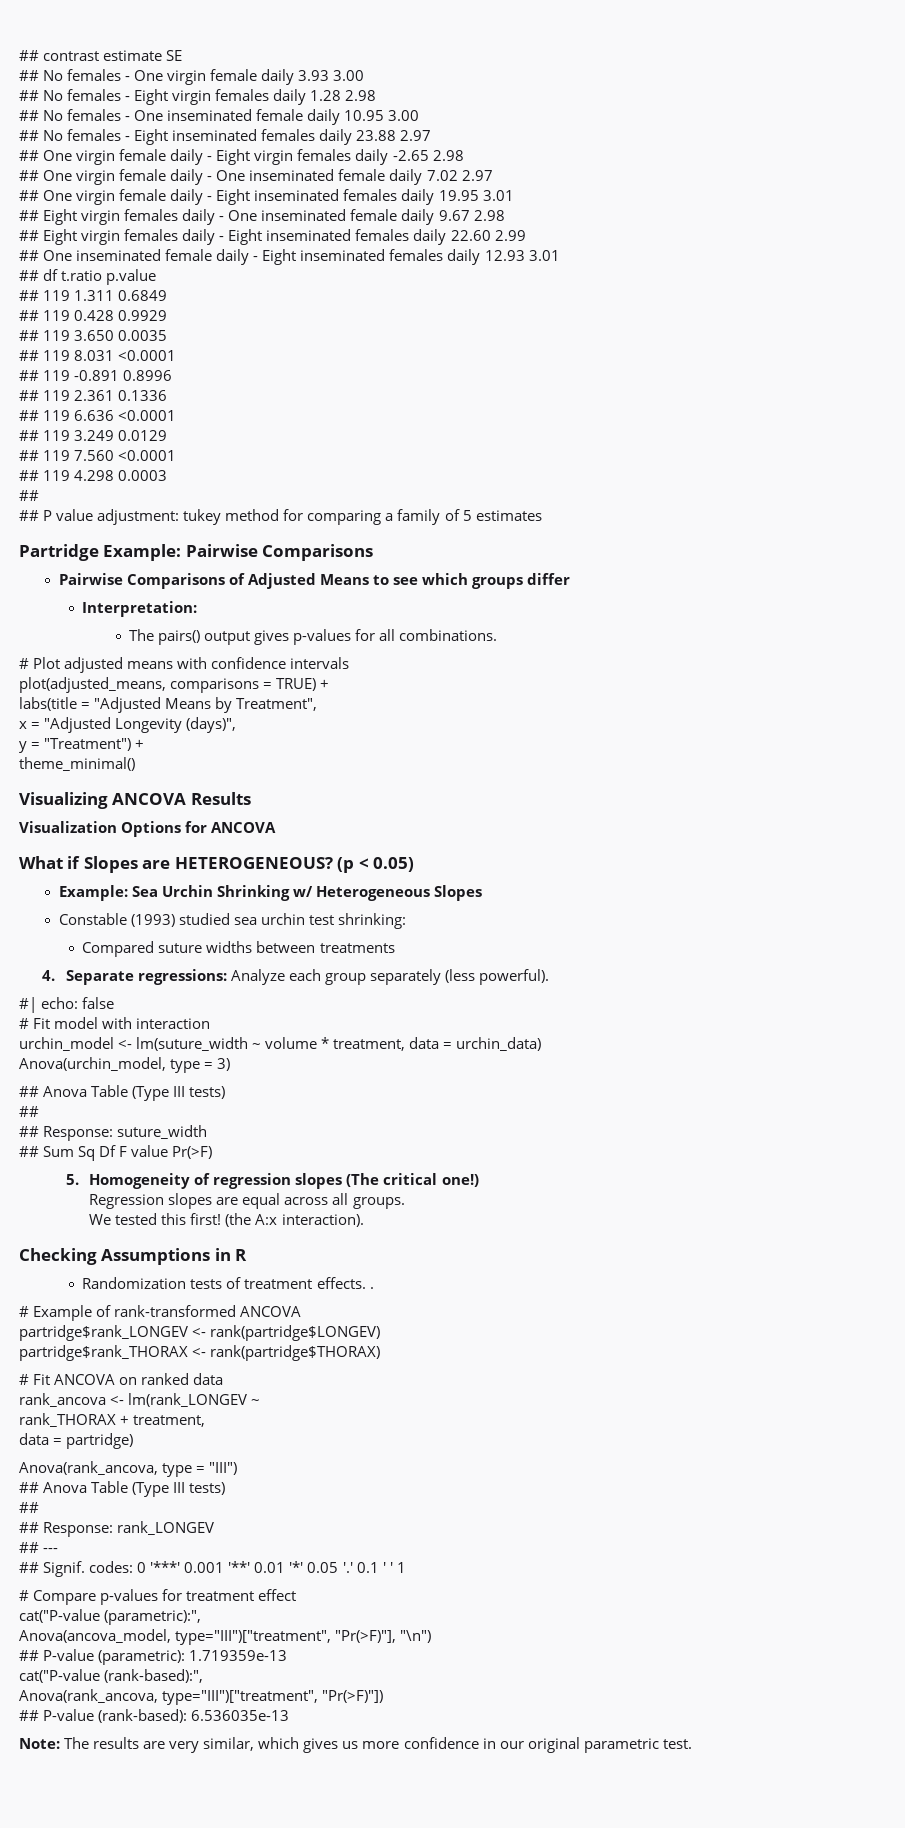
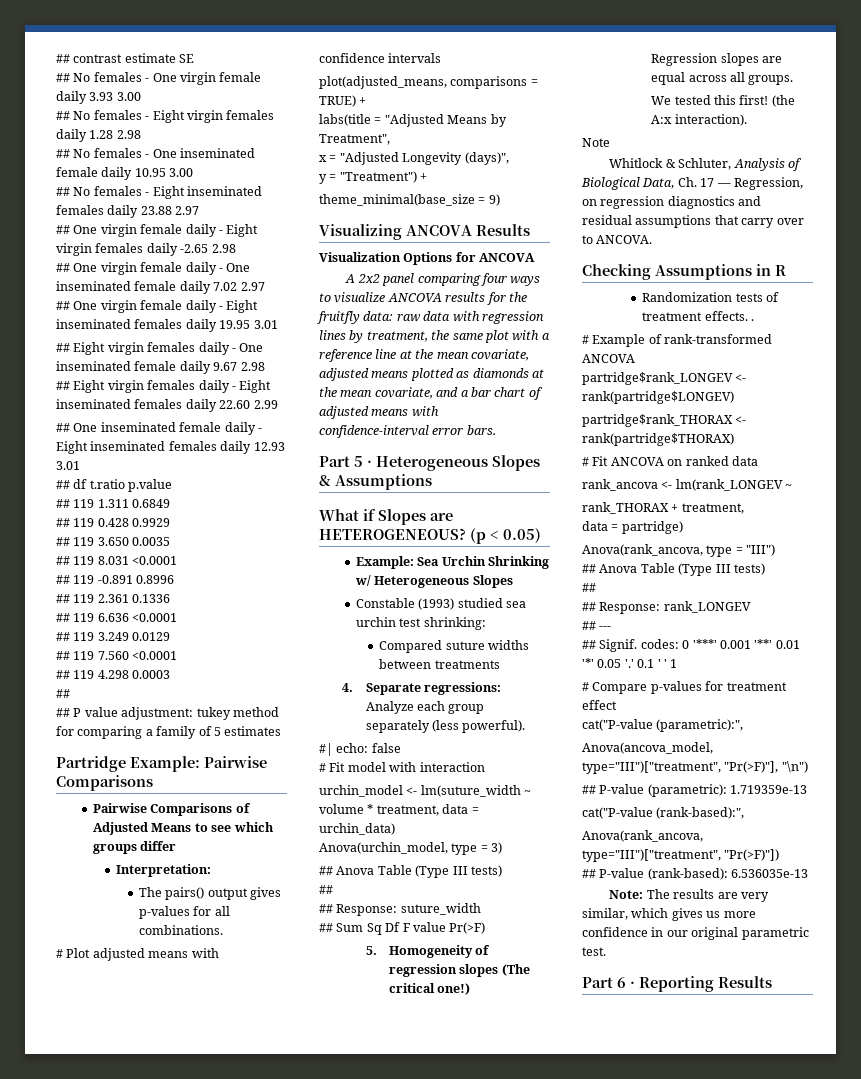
- theme_minimal()
+ theme_minimal(base_size = 9)
+ A 2x2 panel comparing four ways to visualize ANCOVA results for the fruitfly data: raw data with regression lines by treatment, the same plot with a reference line at the mean covariate, adjusted means plotted as diamonds at the mean covariate, and a bar chart of adjusted means with confidence-interval error bars.
+ Part 5 · Heterogeneous Slopes & Assumptions
+ Note
+ Whitlock & Schluter, Analysis of Biological Data, Ch. 17 — Regression, on regression diagnostics and residual assumptions that carry over to ANCOVA.
+ Part 6 · Reporting Results

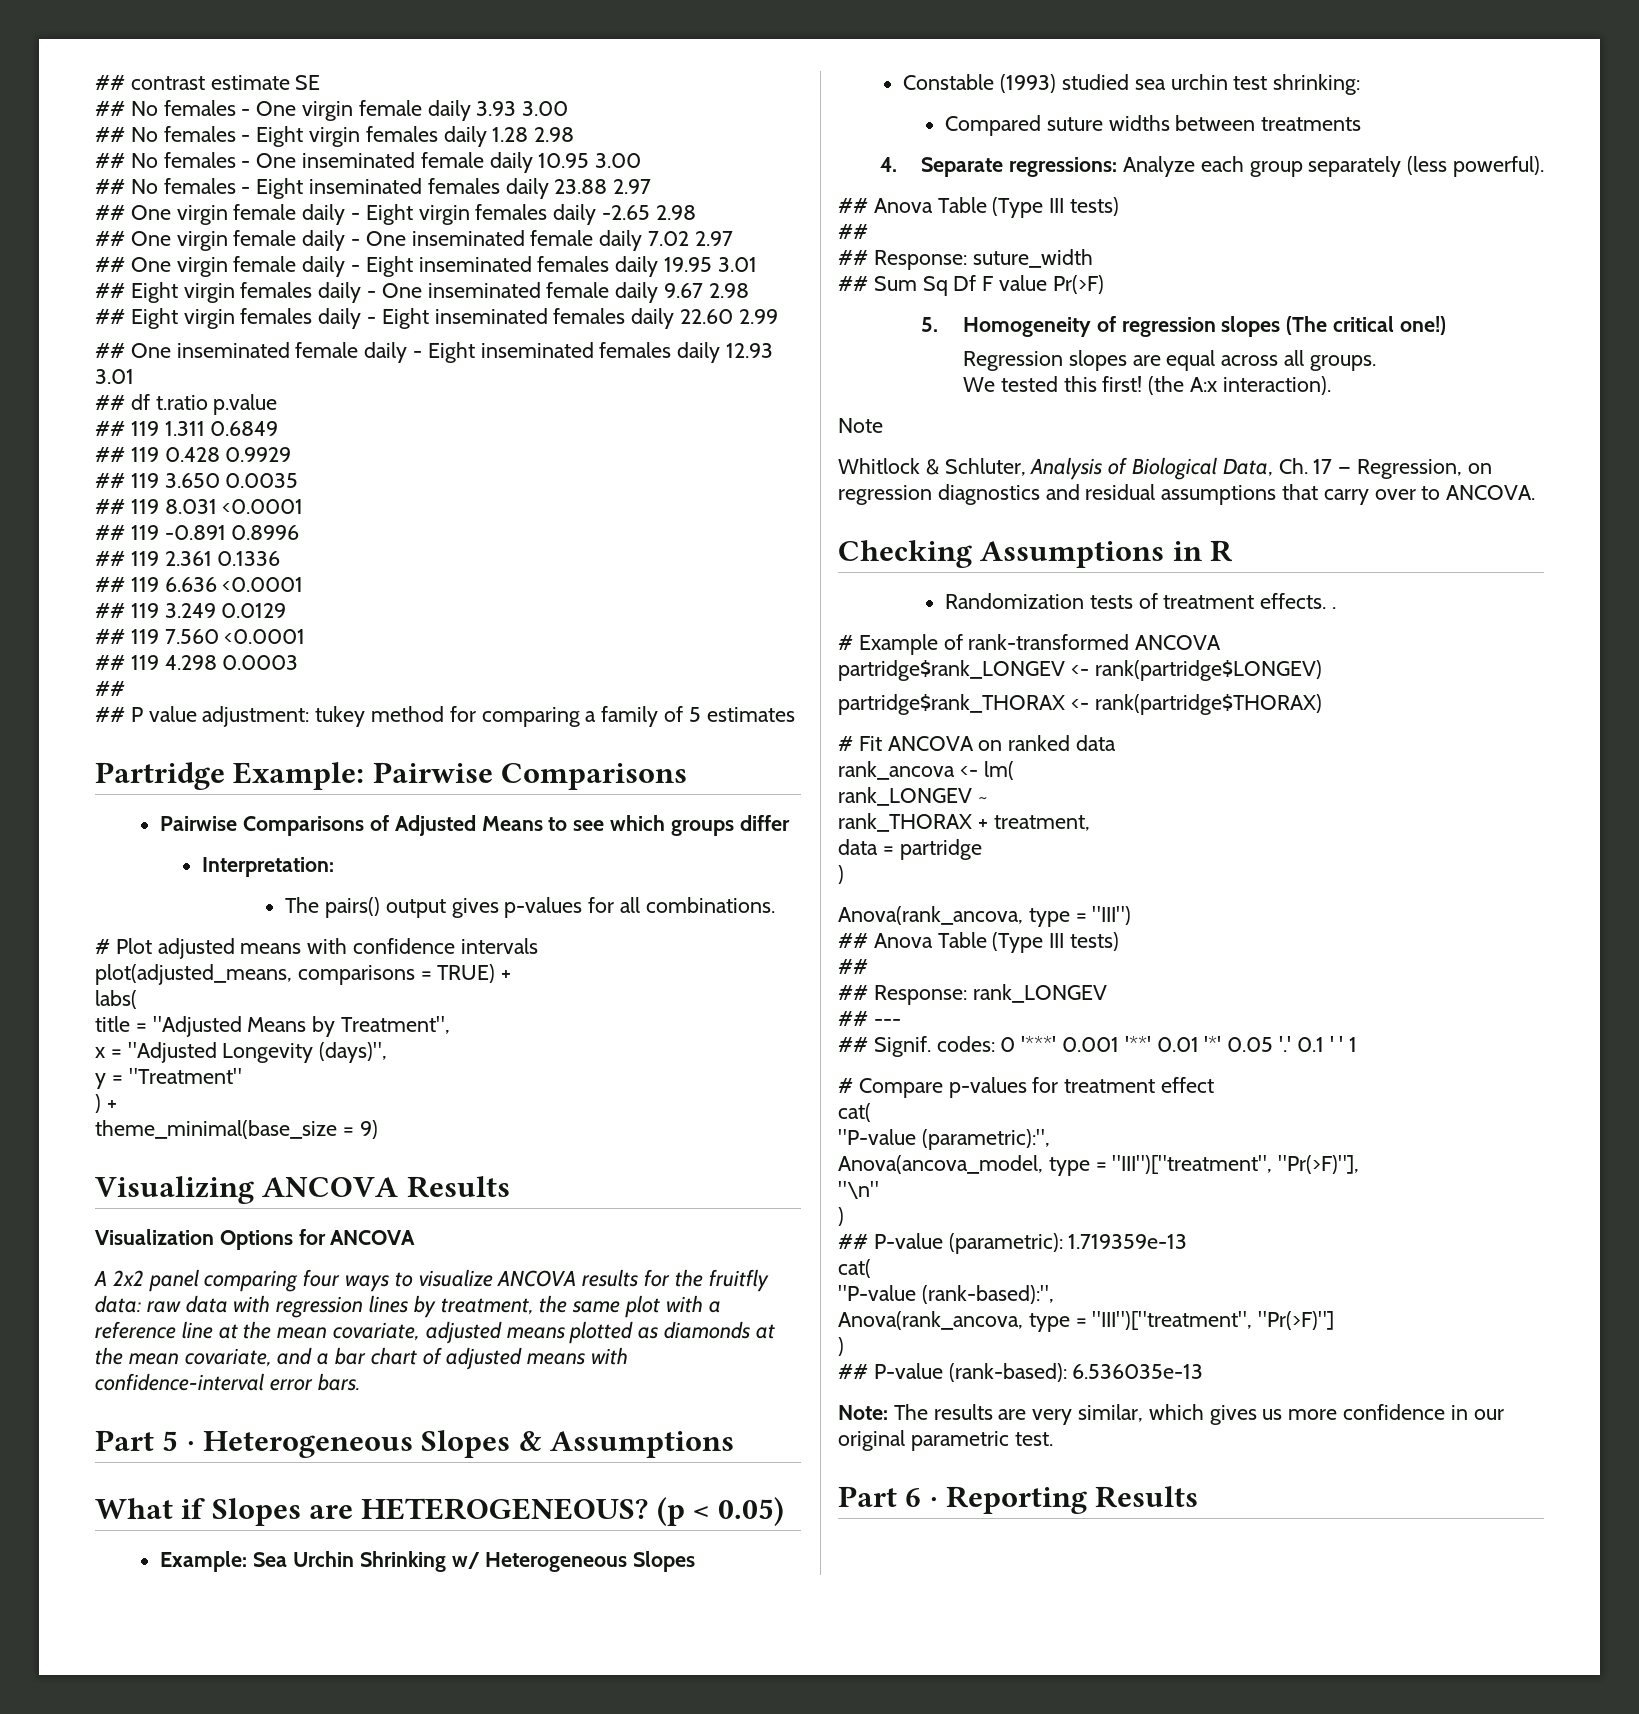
- labs(title = "Adjusted Means by Treatment",
+ labs(
+ title = "Adjusted Means by Treatment",
- y = "Treatment") +
+ y = "Treatment"
+ ) +
- #| echo: false
- # Fit model with interaction
- urchin_model <- lm(suture_width ~ volume * treatment, data = urchin_data)
- Anova(urchin_model, type = 3)
- rank_ancova <- lm(rank_LONGEV ~
+ rank_ancova <- lm(
+ rank_LONGEV ~
- data = partridge)
+ data = partridge
+ )
  # Compare p-values for treatment effect
- cat("P-value (parametric):",
+ cat(
+ "P-value (parametric):",
- Anova(ancova_model, type="III")["treatment", "Pr(>F)"], "\n")
+ Anova(ancova_model, type = "III")["treatment", "Pr(>F)"],
+ "\n"
+ )
  ## P-value (parametric): 1.719359e-13
- cat("P-value (rank-based):",
+ cat(
+ "P-value (rank-based):",
- Anova(rank_ancova, type="III")["treatment", "Pr(>F)"])
+ Anova(rank_ancova, type = "III")["treatment", "Pr(>F)"]
+ )

